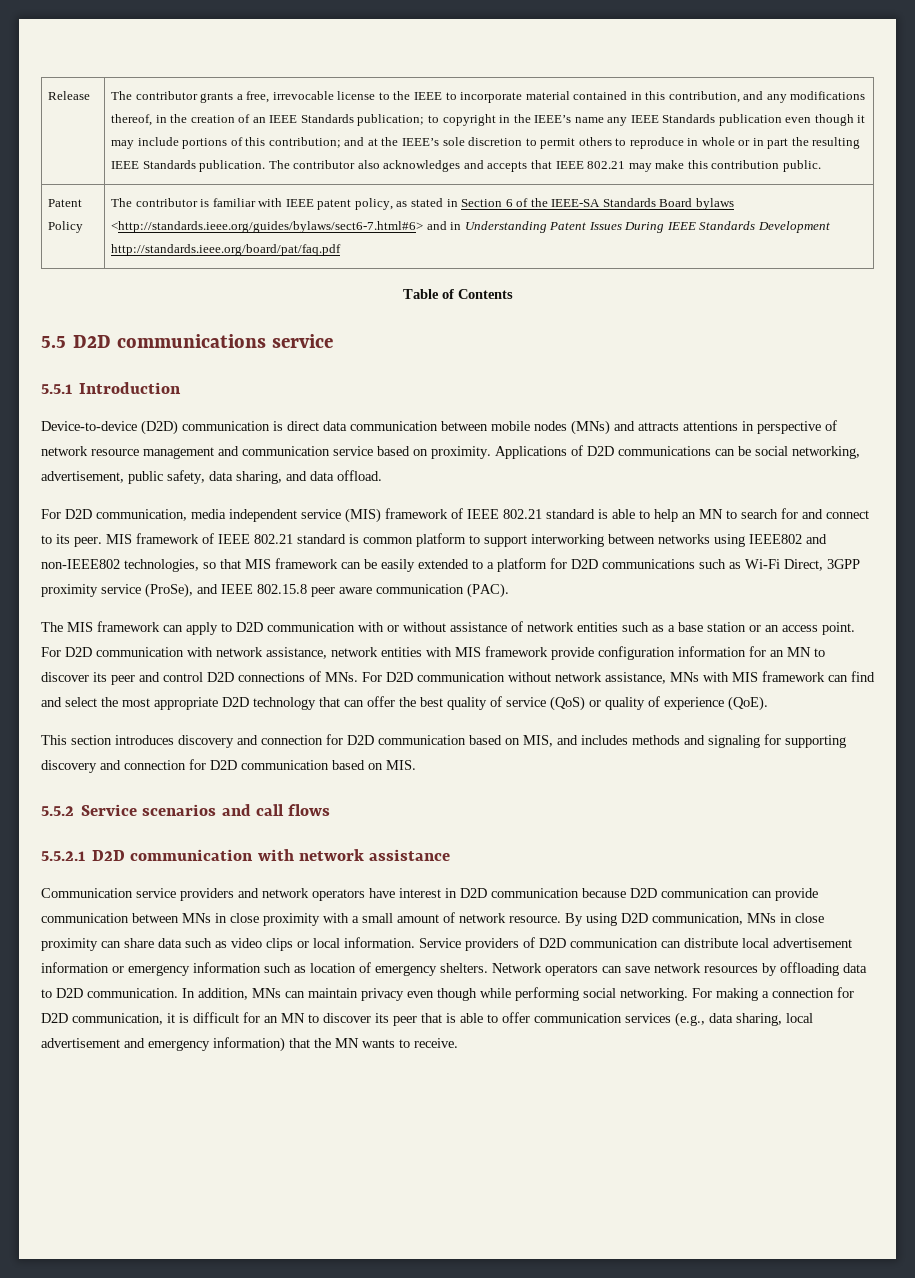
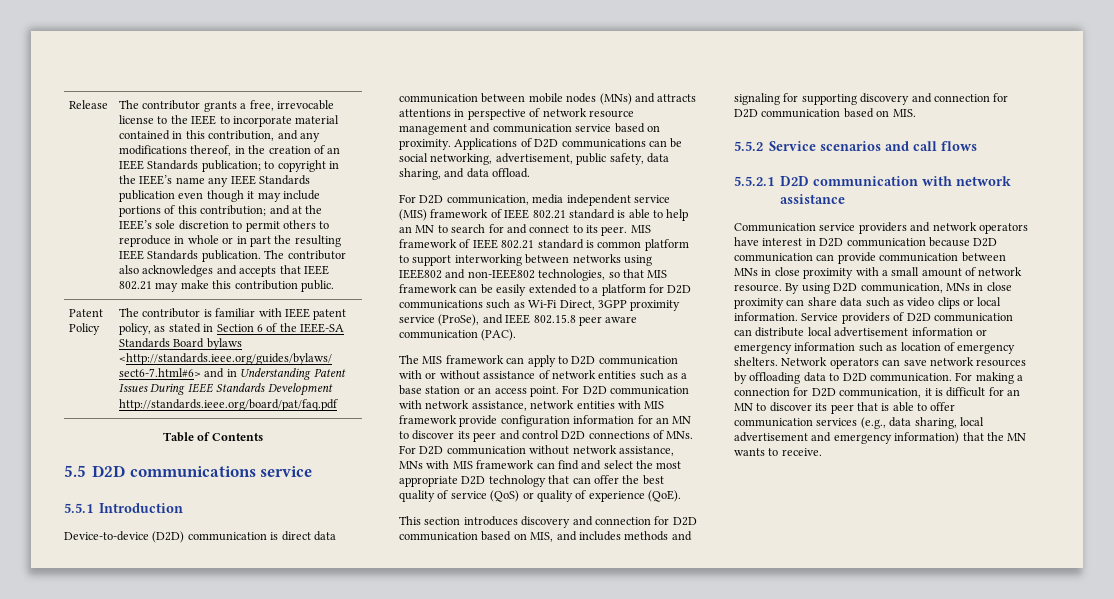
- In addition, MNs can maintain privacy even though while performing social networking.

